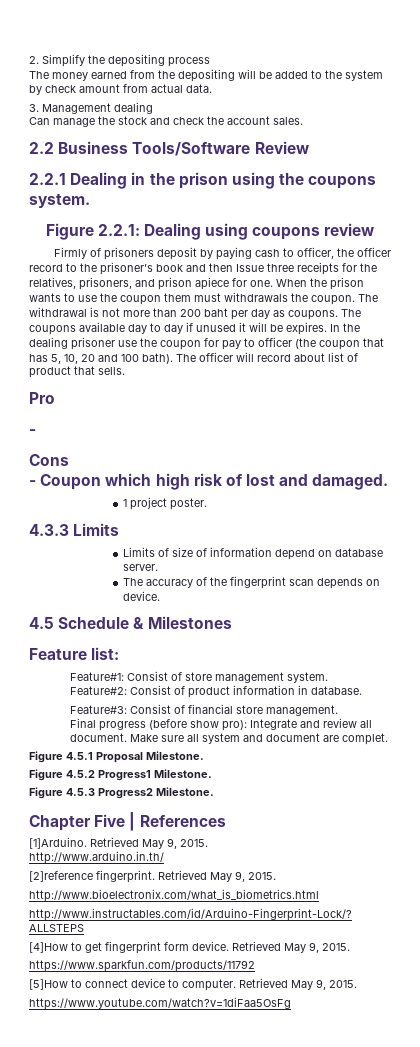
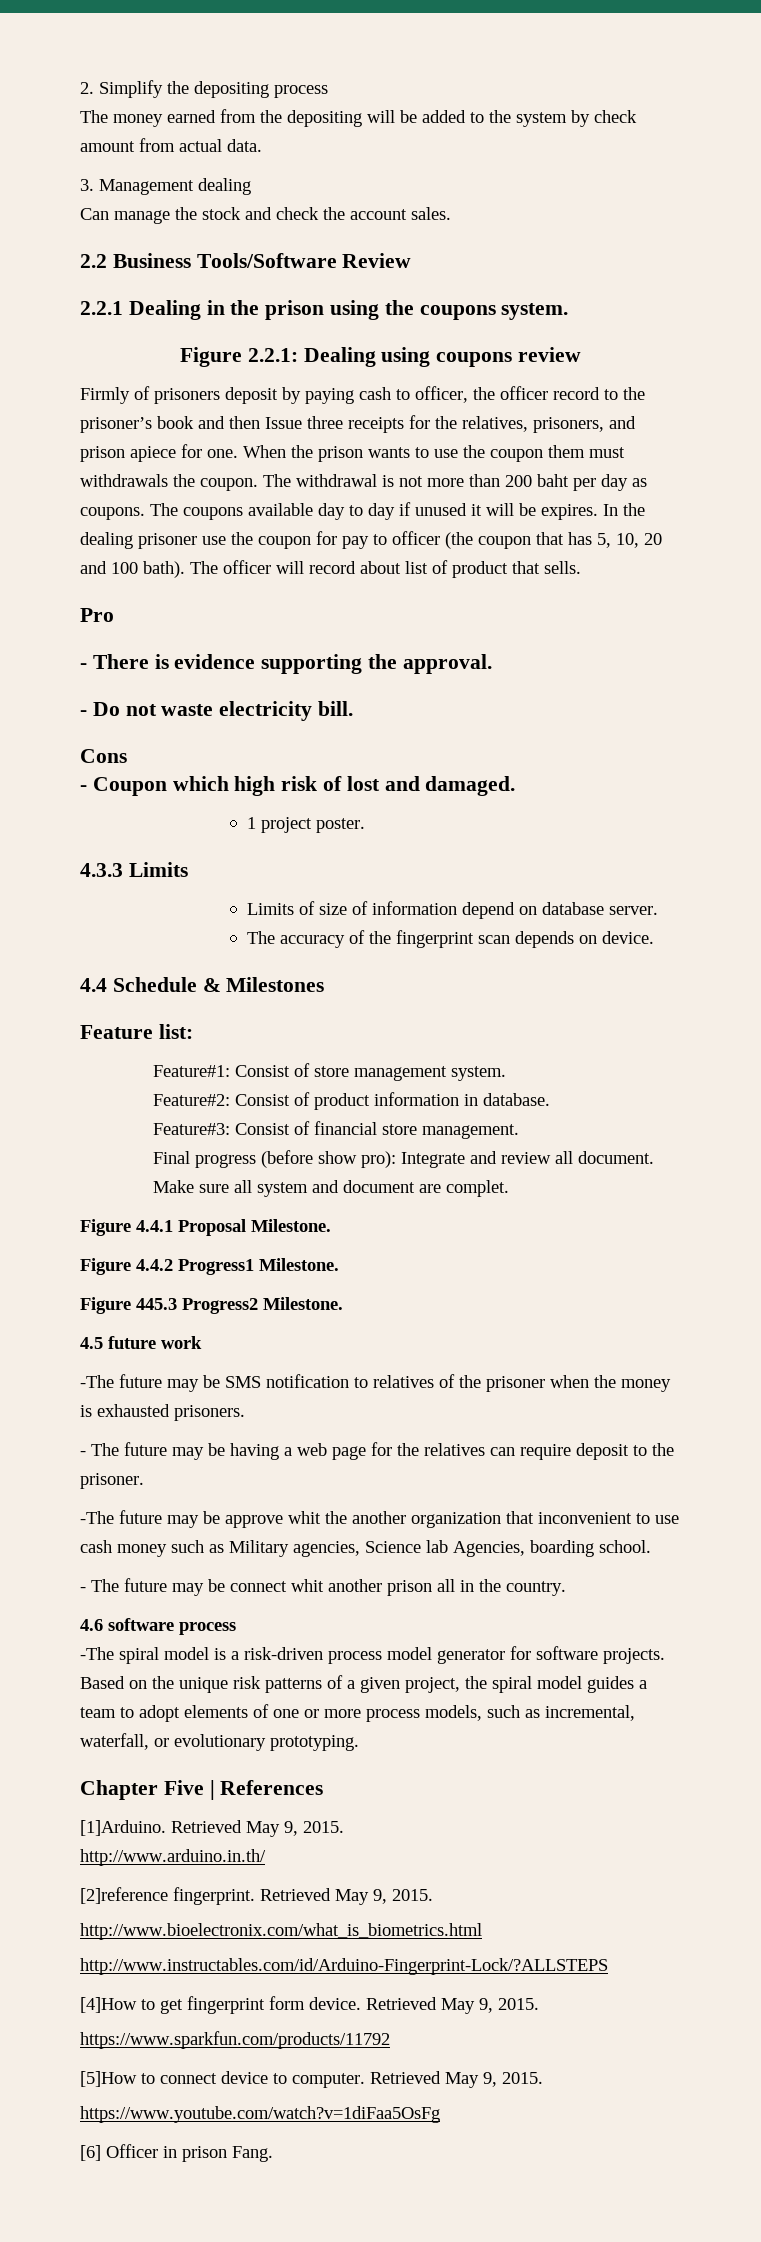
  Pro
- -
+ - There is evidence supporting the approval.
+ - Do not waste electricity bill.
- 4.5 Schedule & Milestones
+ 4.4 Schedule & Milestones
- Figure 4.5.1 Proposal Milestone.
+ Figure 4.4.1 Proposal Milestone.
- Figure 4.5.2 Progress1 Milestone.
+ Figure 4.4.2 Progress1 Milestone.
- Figure 4.5.3 Progress2 Milestone.
+ Figure 445.3 Progress2 Milestone.
+ 4.5 future work
+ -The future may be SMS notification to relatives of the prisoner when the money is exhausted prisoners.
+ - The future may be having a web page for the relatives can require deposit to the prisoner.
+ -The future may be approve whit the another organization that inconvenient to use cash money such as Military agencies, Science lab Agencies, boarding school.
+ - The future may be connect whit another prison all in the country.
+ 4.6 software process
+ -The spiral model is a risk-driven process model generator for software projects. Based on the unique risk patterns of a given project, the spiral model guides a team to adopt elements of one or more process models, such as incremental, waterfall, or evolutionary prototyping.
+ [6] Officer in prison Fang.

